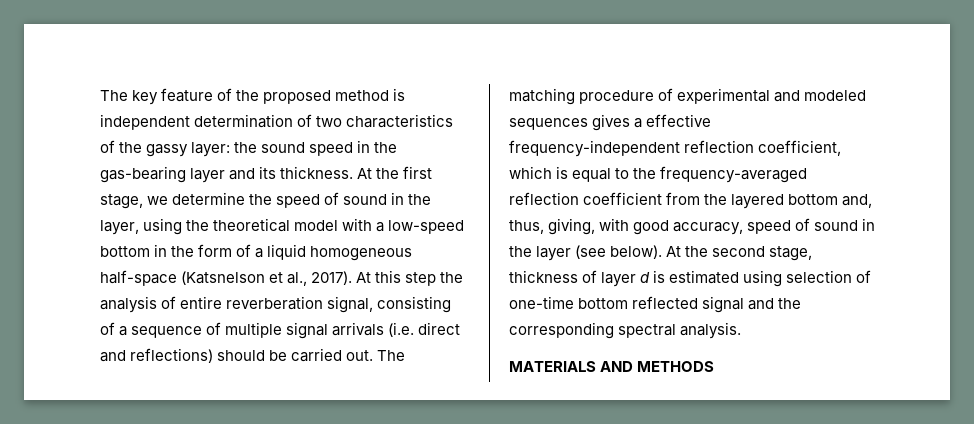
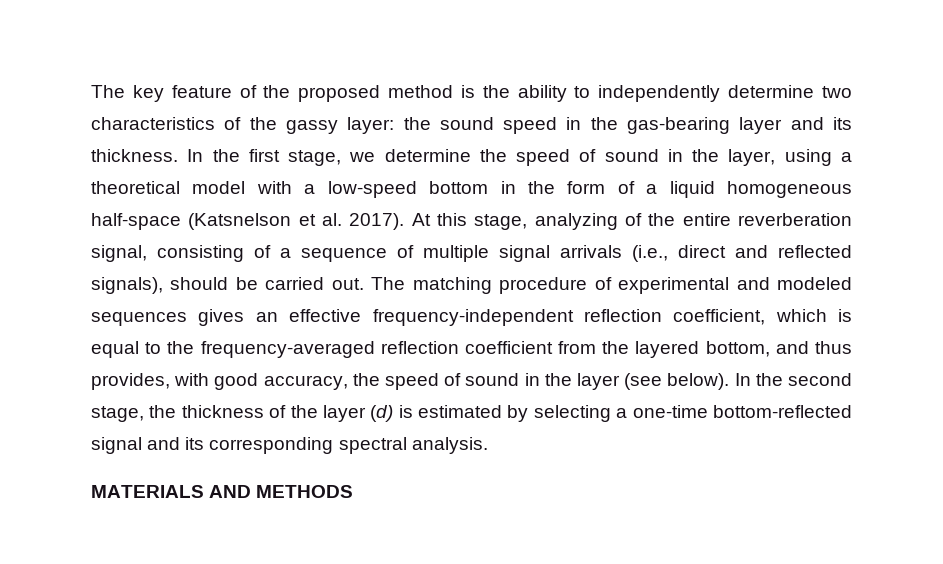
- The key feature of the proposed method is independent determination of two characteristics of the gassy layer: the sound speed in the gas-bearing layer and its thickness.
+ The key feature of the proposed method is the ability to independently determine two characteristics of the gassy layer: the sound speed in the gas-bearing layer and its thickness.
- At the first stage, we determine the speed of sound in the layer, using the theoretical model with a low-speed bottom in the form of a liquid homogeneous half-space (Katsnelson et al., 2017).
+ In the first stage, we determine the speed of sound in the layer, using a theoretical model with a low-speed bottom in the form of a liquid homogeneous half-space (Katsnelson et al. 2017).
- At this step the analysis of entire reverberation signal, consisting of a sequence of multiple signal arrivals (i.e. direct and reflections) should be carried out.
+ At this stage, analyzing of the entire reverberation signal, consisting of a sequence of multiple signal arrivals (i.e., direct and reflected signals), should be carried out.
- The matching procedure of experimental and modeled sequences gives a effective frequency-independent reflection coefficient, which is equal to the frequency-averaged reflection coefficient from the layered bottom and, thus, giving, with good accuracy, speed of sound in the layer (see below).
+ The matching procedure of experimental and modeled sequences gives an effective frequency-independent reflection coefficient, which is equal to the frequency-averaged reflection coefficient from the layered bottom, and thus provides, with good accuracy, the speed of sound in the layer (see below).
- At the second stage, thickness of layer d is estimated using selection of one-time bottom reflected signal and the corresponding spectral analysis.
+ In the second stage, the thickness of the layer (d) is estimated by selecting a one-time bottom-reflected signal and its corresponding spectral analysis.

